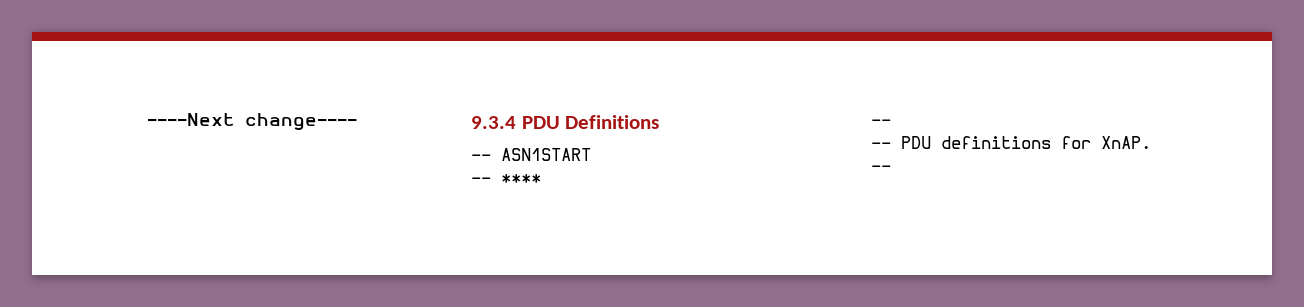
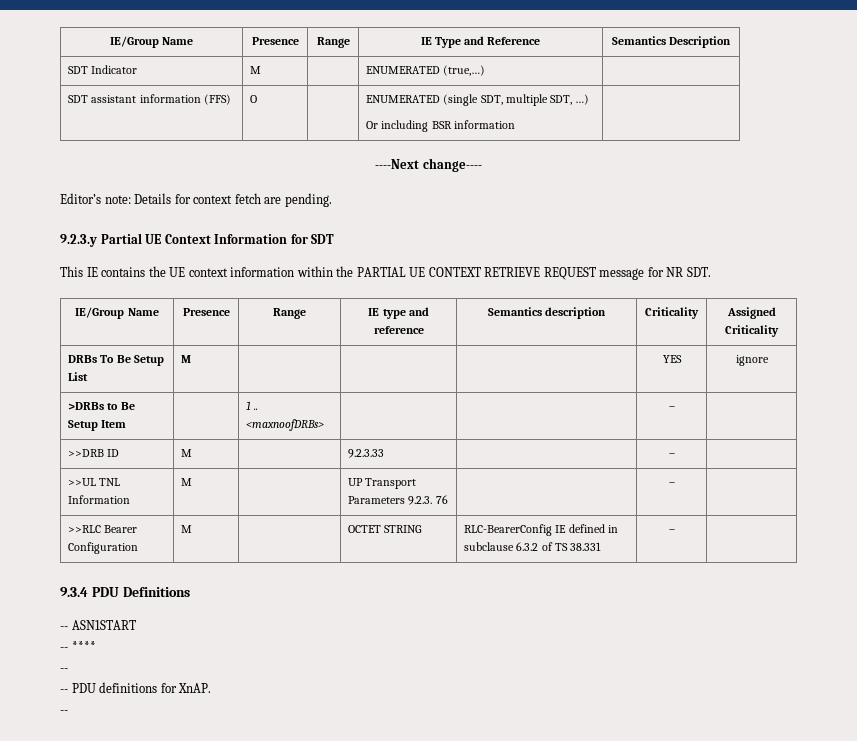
+ IE/Group Name | Presence | Range | IE Type and Reference | Semantics Description
+ SDT Indicator | M | | ENUMERATED (true,…) |
+ SDT assistant information (FFS) | O | | ENUMERATED (single SDT, multiple SDT, …)
+ Or including BSR information |
  ----Next change----
+ Editor’s note: Details for context fetch are pending.
+ 9.2.3.y Partial UE Context Information for SDT
+ This IE contains the UE context information within the PARTIAL UE CONTEXT RETRIEVE REQUEST message for NR SDT.
+ IE/Group Name | Presence | Range | IE type and reference | Semantics description | Criticality | Assigned Criticality
+ DRBs To Be Setup List | M | | | | YES | ignore
+ >DRBs to Be Setup Item | | 1 .. <maxnoofDRBs> | | | – |
+ >>DRB ID | M | | 9.2.3.33 | | – |
+ >>UL TNL Information | M | | UP Transport Parameters 9.2.3. 76 | | – |
+ >>RLC Bearer Configuration | M | | OCTET STRING | RLC-BearerConfig IE defined in subclause 6.3.2 of TS 38.331 | – |

